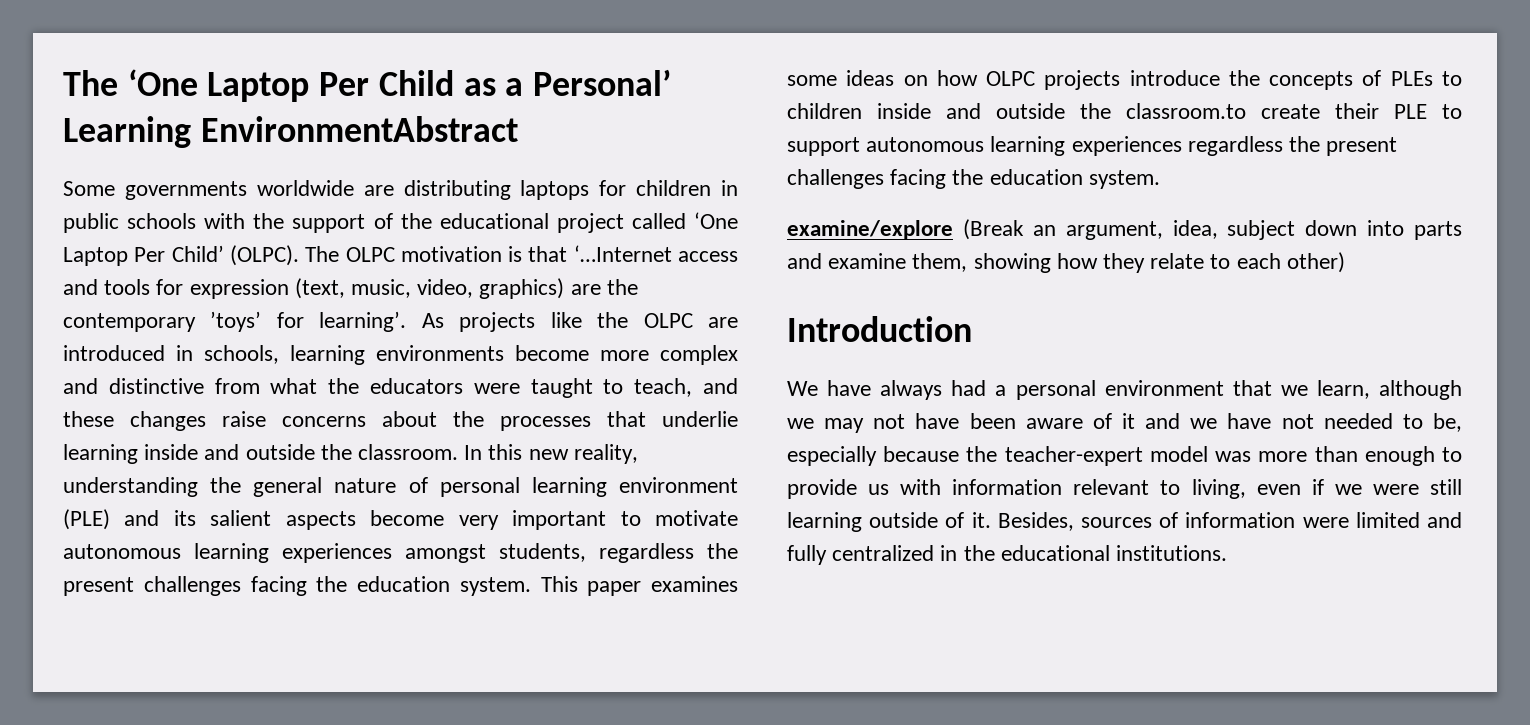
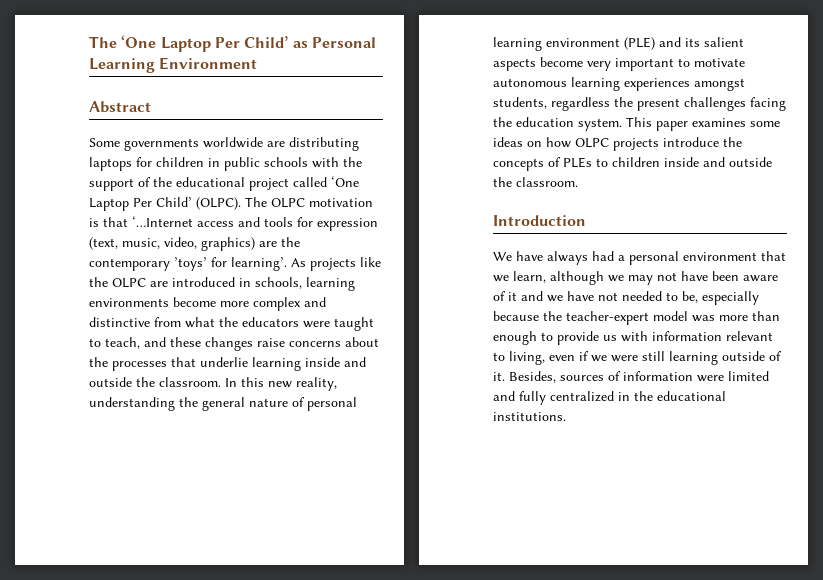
- The ‘One Laptop Per Child as a Personal’ Learning EnvironmentAbstract
+ The ‘One Laptop Per Child’ as Personal Learning Environment
+ Abstract
- This paper examines some ideas on how OLPC projects introduce the concepts of PLEs to children inside and outside the classroom.to create their PLE to support autonomous learning experiences regardless the present challenges facing the education system.
- examine/explore (Break an argument, idea, subject down into parts and examine them, showing how they relate to each other)
+ This paper examines some ideas on how OLPC projects introduce the concepts of PLEs to children inside and outside the classroom.

